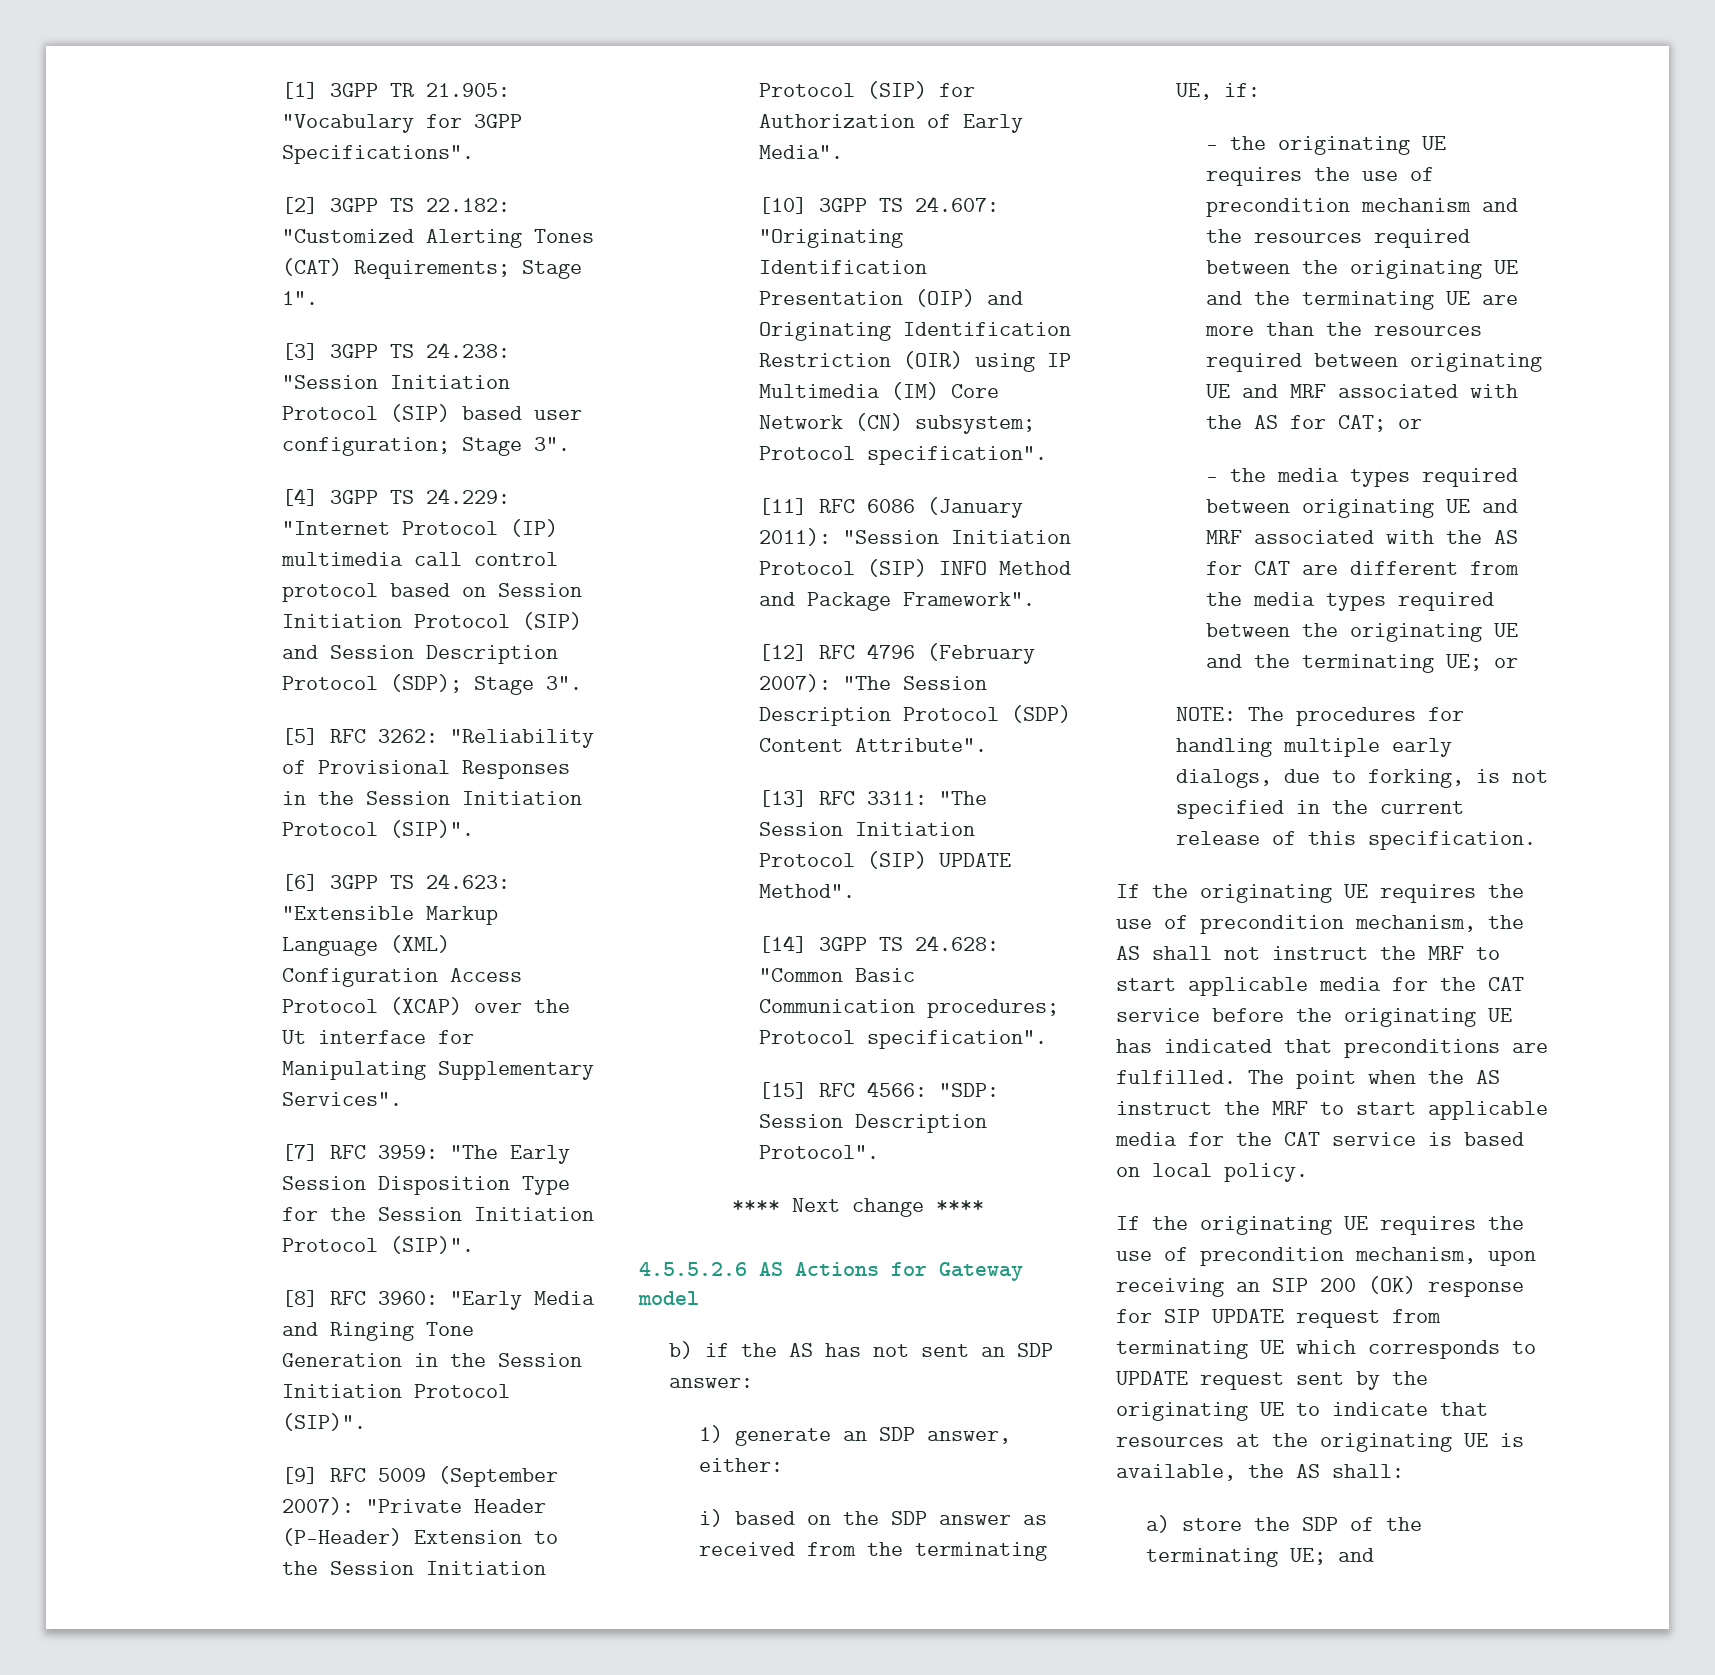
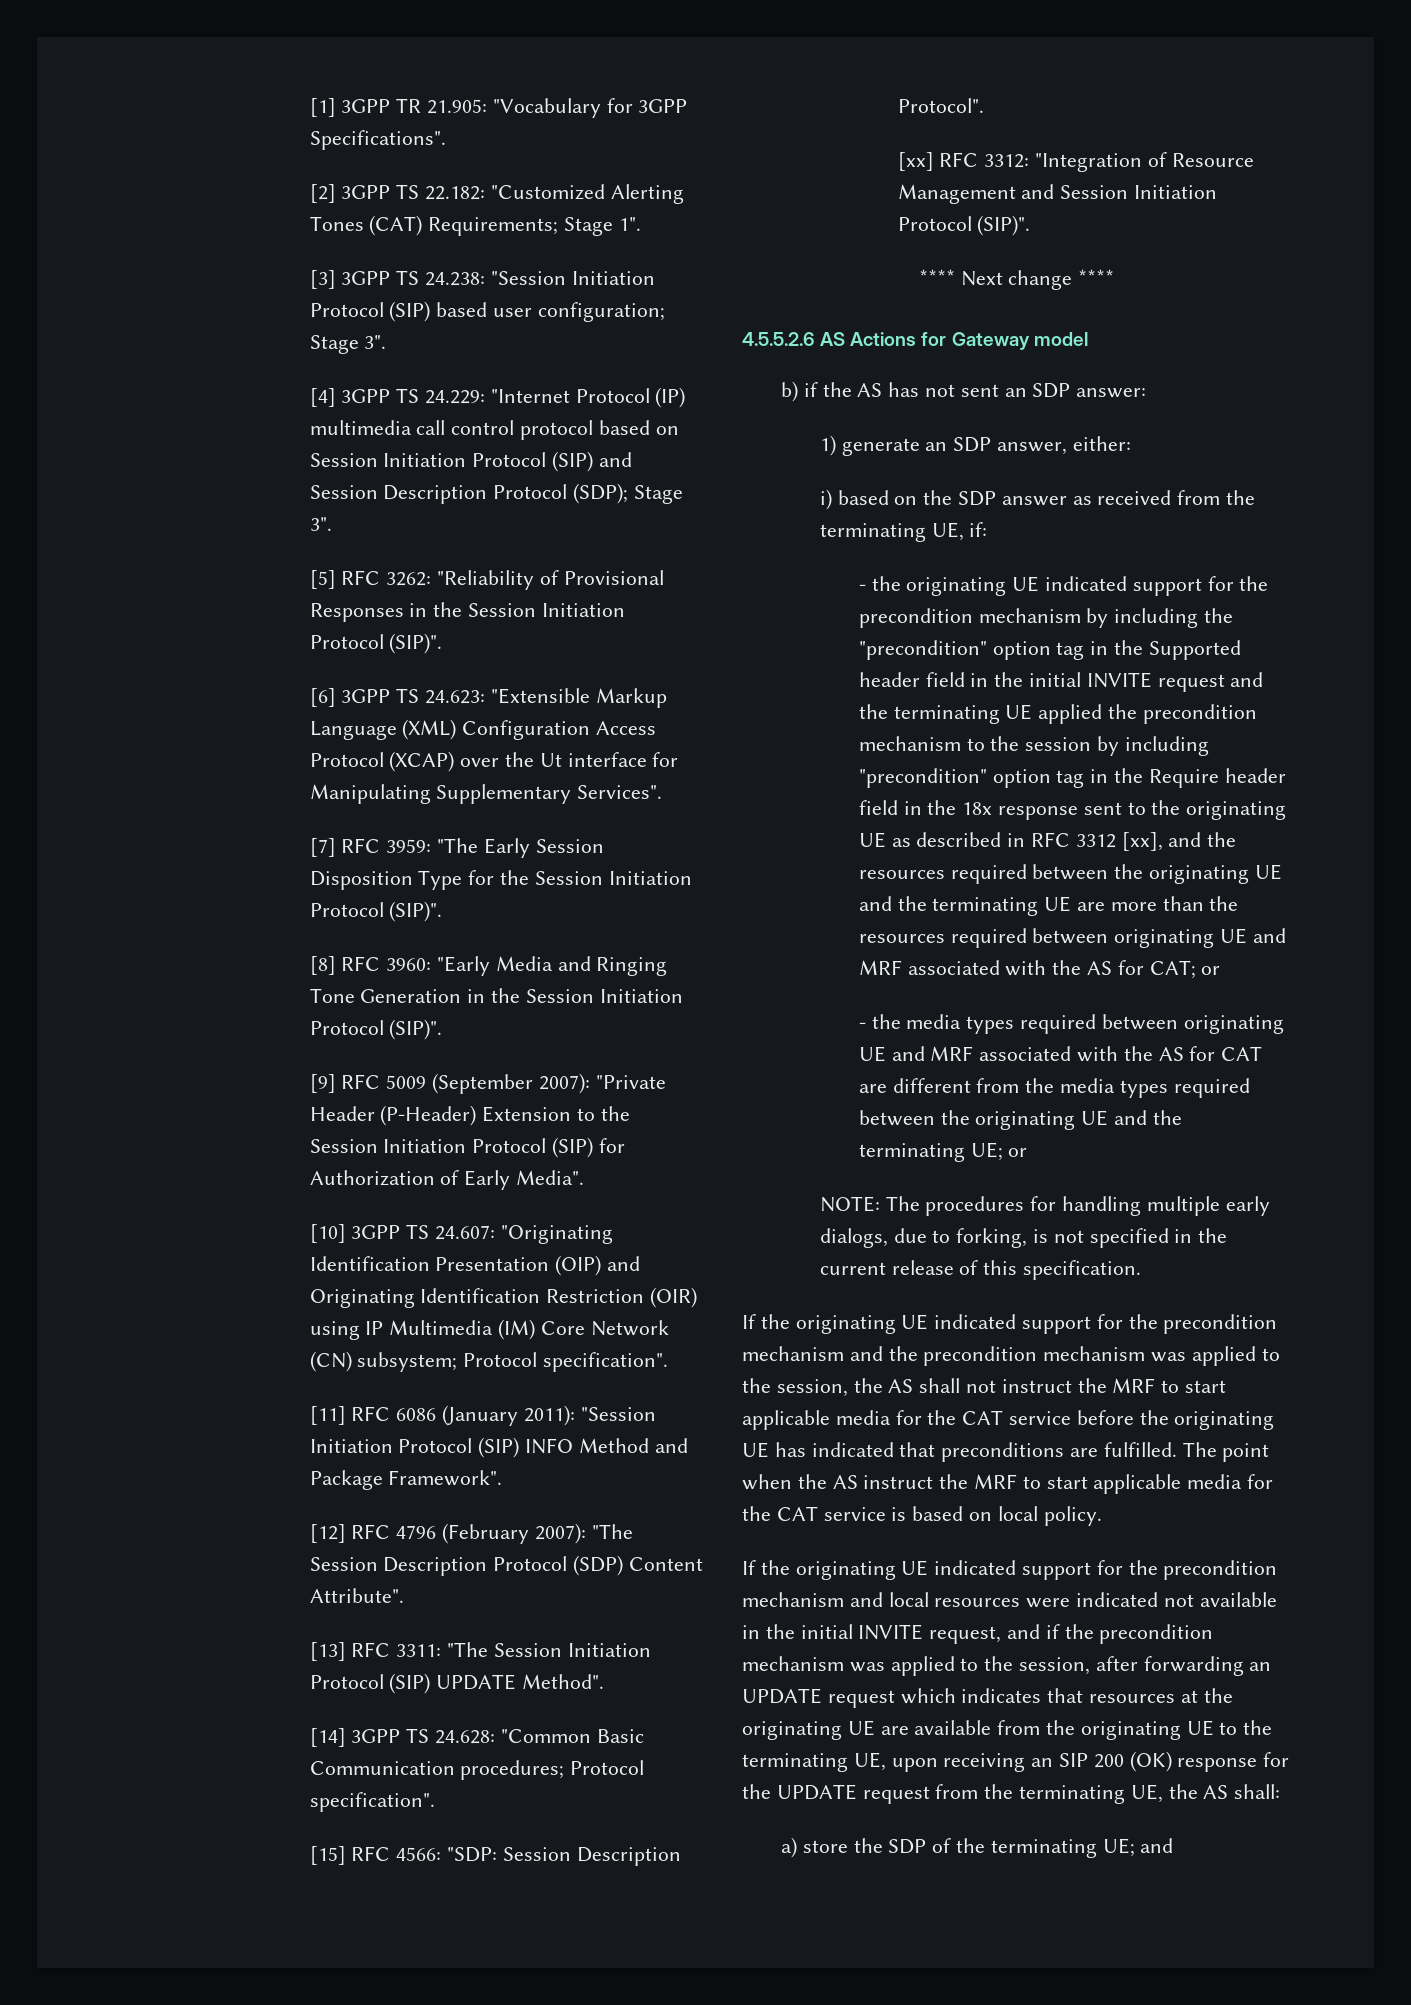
+ [xx] RFC 3312: "Integration of Resource Management and Session Initiation Protocol (SIP)".
- - the originating UE requires the use of precondition mechanism and the resources required between the originating UE and the terminating UE are more than the resources required between originating UE and MRF associated with the AS for CAT; or
+ - the originating UE indicated support for the precondition mechanism by including the "precondition" option tag in the Supported header field in the initial INVITE request and the terminating UE applied the precondition mechanism to the session by including "precondition" option tag in the Require header field in the 18x response sent to the originating UE as described in RFC 3312 [xx], and the resources required between the originating UE and the terminating UE are more than the resources required between originating UE and MRF associated with the AS for CAT; or
- If the originating UE requires the use of precondition mechanism, the AS shall not instruct the MRF to start applicable media for the CAT service before the originating UE has indicated that preconditions are fulfilled.
+ If the originating UE indicated support for the precondition mechanism and the precondition mechanism was applied to the session, the AS shall not instruct the MRF to start applicable media for the CAT service before the originating UE has indicated that preconditions are fulfilled.
- If the originating UE requires the use of precondition mechanism, upon receiving an SIP 200 (OK) response for SIP UPDATE request from terminating UE which corresponds to UPDATE request sent by the originating UE to indicate that resources at the originating UE is available, the AS shall:
+ If the originating UE indicated support for the precondition mechanism and local resources were indicated not available in the initial INVITE request, and if the precondition mechanism was applied to the session, after forwarding an UPDATE request which indicates that resources at the originating UE are available from the originating UE to the terminating UE, upon receiving an SIP 200 (OK) response for the UPDATE request from the terminating UE, the AS shall:

